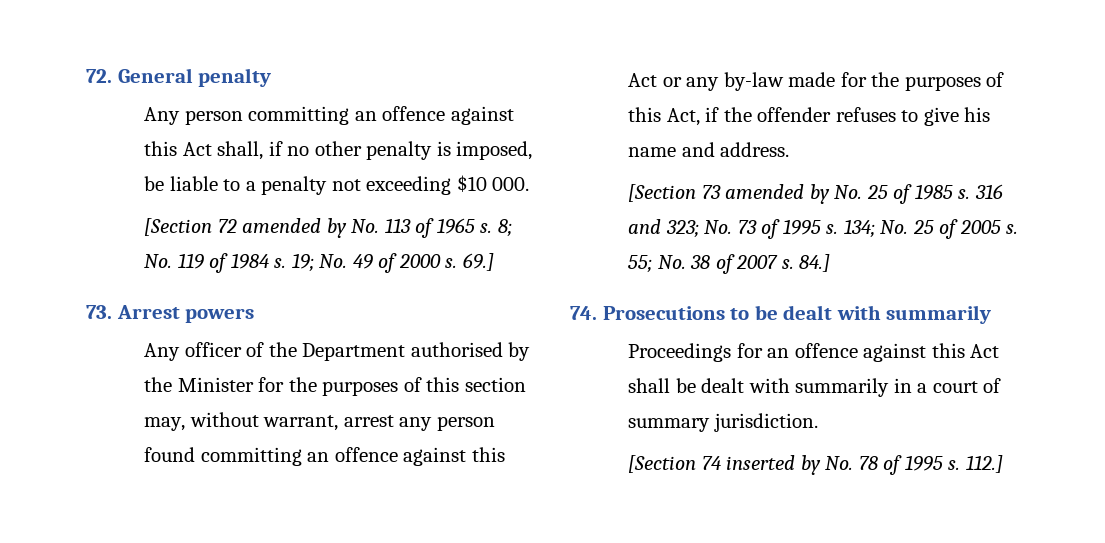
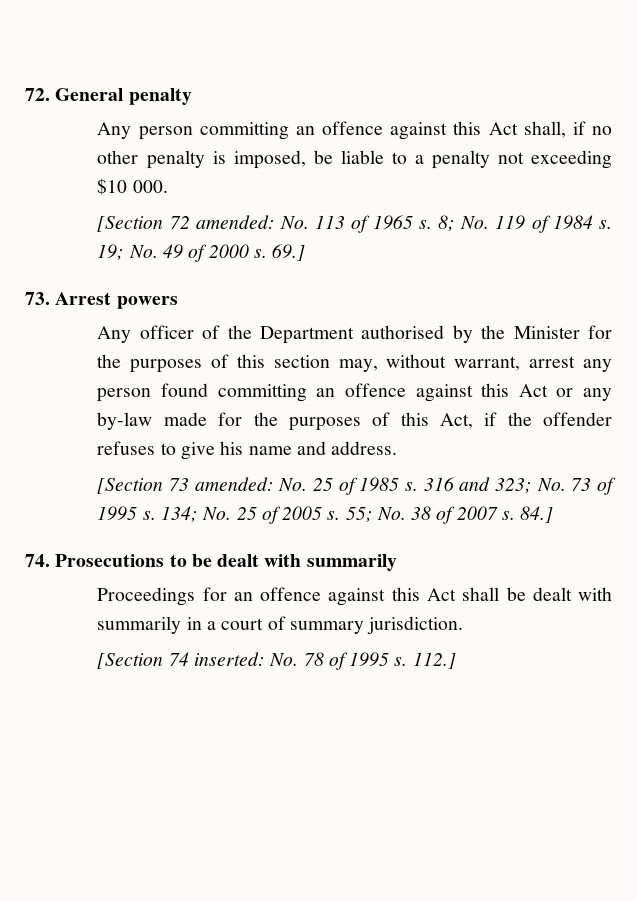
- [Section 72 amended by No. 113 of 1965 s.
+ [Section 72 amended: No. 113 of 1965 s.
- [Section 73 amended by No. 25 of 1985 s.
+ [Section 73 amended: No. 25 of 1985 s.
- [Section 74 inserted by No. 78 of 1995 s.
+ [Section 74 inserted: No. 78 of 1995 s.

